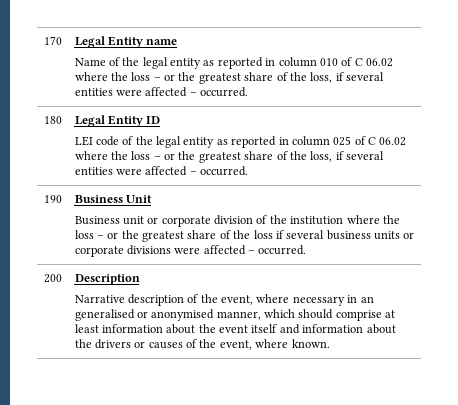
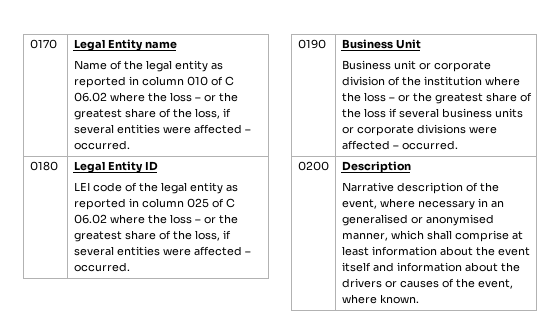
- 170 | Legal Entity name
+ 0170 | Legal Entity name
- 180 | Legal Entity ID
+ 0180 | Legal Entity ID
- 190 | Business Unit
+ 0190 | Business Unit
- 200 | Description
- Narrative description of the event, where necessary in an generalised or anonymised manner, which should comprise at least information about the event itself and information about the drivers or causes of the event, where known.
+ 0200 | Description
+ Narrative description of the event, where necessary in an generalised or anonymised manner, which shall comprise at least information about the event itself and information about the drivers or causes of the event, where known.

